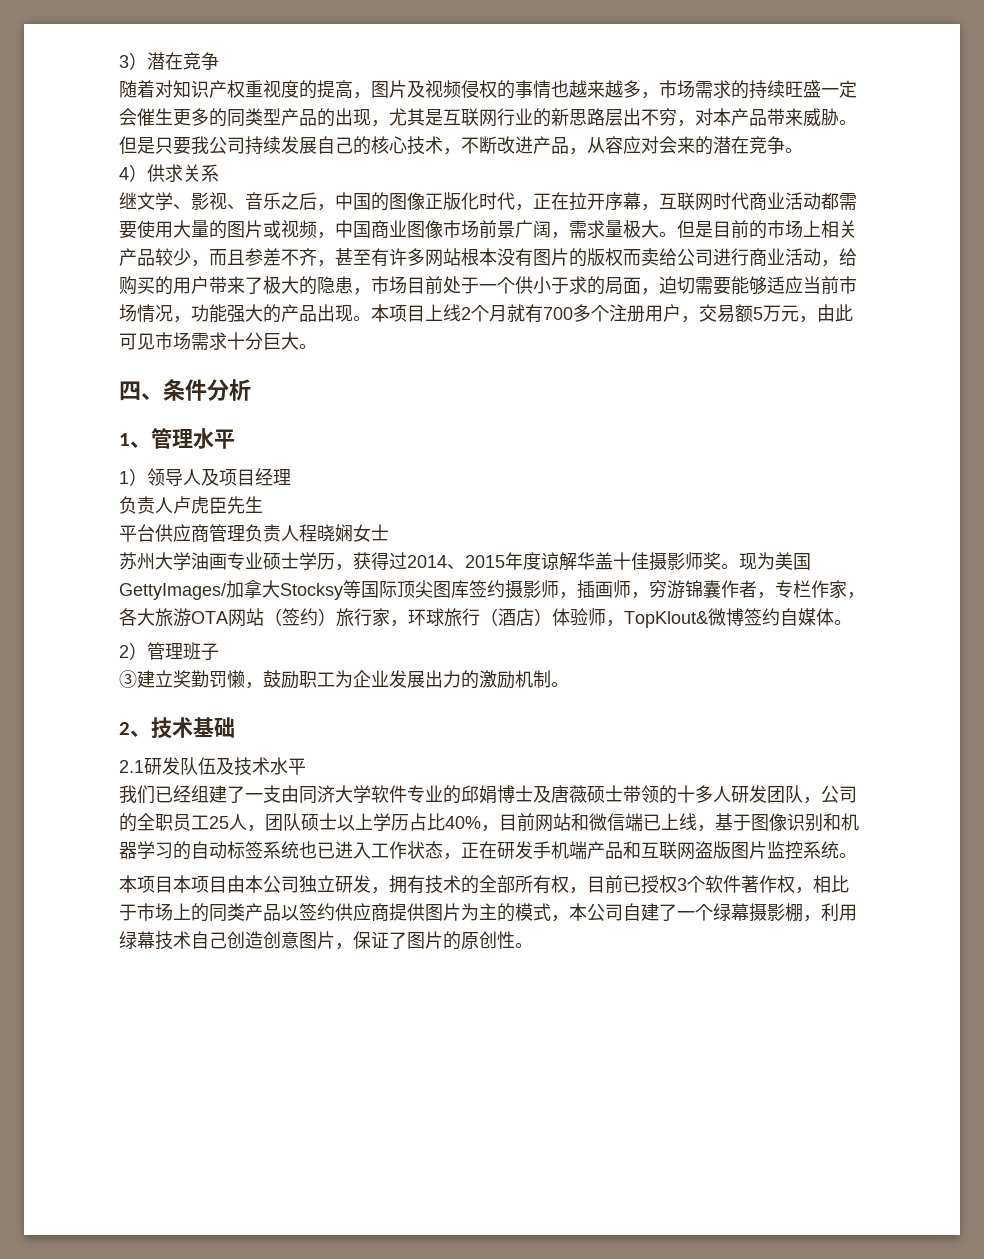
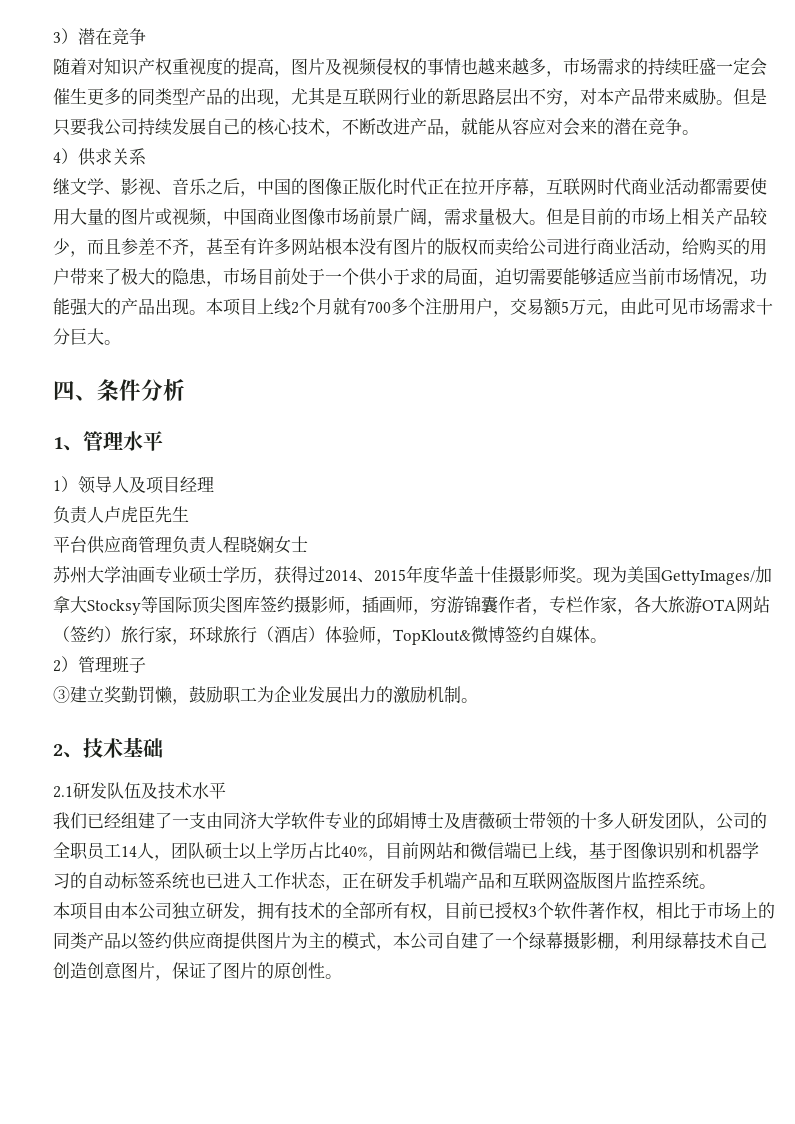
- 但是只要我公司持续发展自己的核心技术，不断改进产品，从容应对会来的潜在竞争。
+ 但是只要我公司持续发展自己的核心技术，不断改进产品，就能从容应对会来的潜在竞争。
- 继文学、影视、音乐之后，中国的图像正版化时代，正在拉开序幕，互联网时代商业活动都需要使用大量的图片或视频，中国商业图像市场前景广阔，需求量极大。
+ 继文学、影视、音乐之后，中国的图像正版化时代正在拉开序幕，互联网时代商业活动都需要使用大量的图片或视频，中国商业图像市场前景广阔，需求量极大。
- 苏州大学油画专业硕士学历，获得过2014、2015年度谅解华盖十佳摄影师奖。
+ 苏州大学油画专业硕士学历，获得过2014、2015年度华盖十佳摄影师奖。
- 我们已经组建了一支由同济大学软件专业的邱娟博士及唐薇硕士带领的十多人研发团队，公司的全职员工25人，团队硕士以上学历占比40%，目前网站和微信端已上线，基于图像识别和机器学习的自动标签系统也已进入工作状态，正在研发手机端产品和互联网盗版图片监控系统。
+ 我们已经组建了一支由同济大学软件专业的邱娟博士及唐薇硕士带领的十多人研发团队，公司的全职员工14人，团队硕士以上学历占比40%，目前网站和微信端已上线，基于图像识别和机器学习的自动标签系统也已进入工作状态，正在研发手机端产品和互联网盗版图片监控系统。
- 本项目本项目由本公司独立研发，拥有技术的全部所有权，目前已授权3个软件著作权，相比于市场上的同类产品以签约供应商提供图片为主的模式，本公司自建了一个绿幕摄影棚，利用绿幕技术自己创造创意图片，保证了图片的原创性。
+ 本项目由本公司独立研发，拥有技术的全部所有权，目前已授权3个软件著作权，相比于市场上的同类产品以签约供应商提供图片为主的模式，本公司自建了一个绿幕摄影棚，利用绿幕技术自己创造创意图片，保证了图片的原创性。

